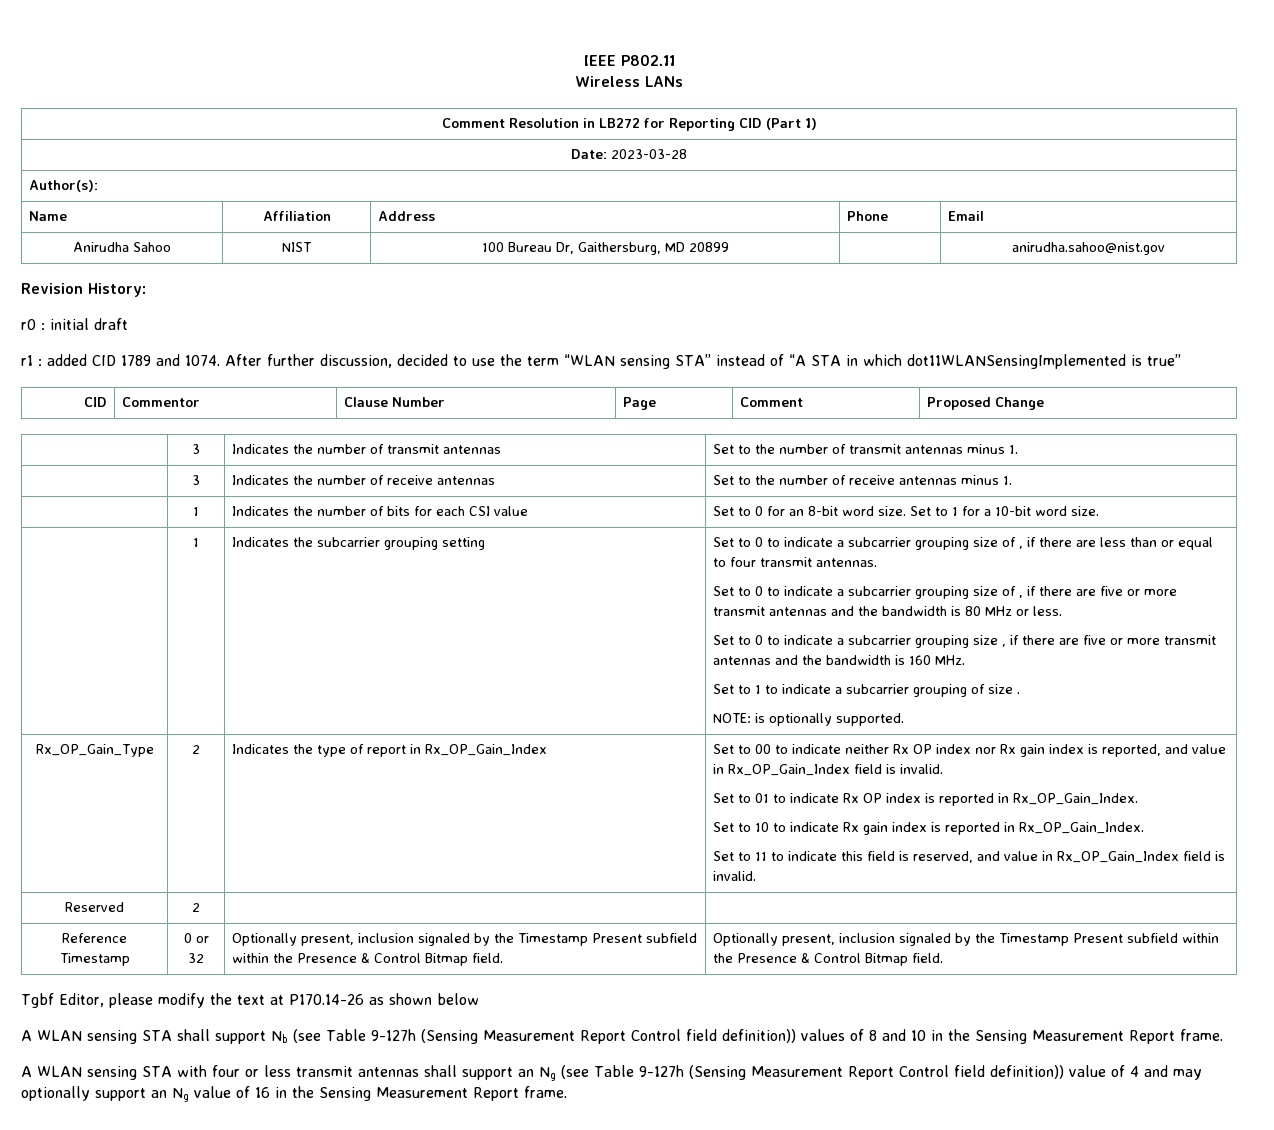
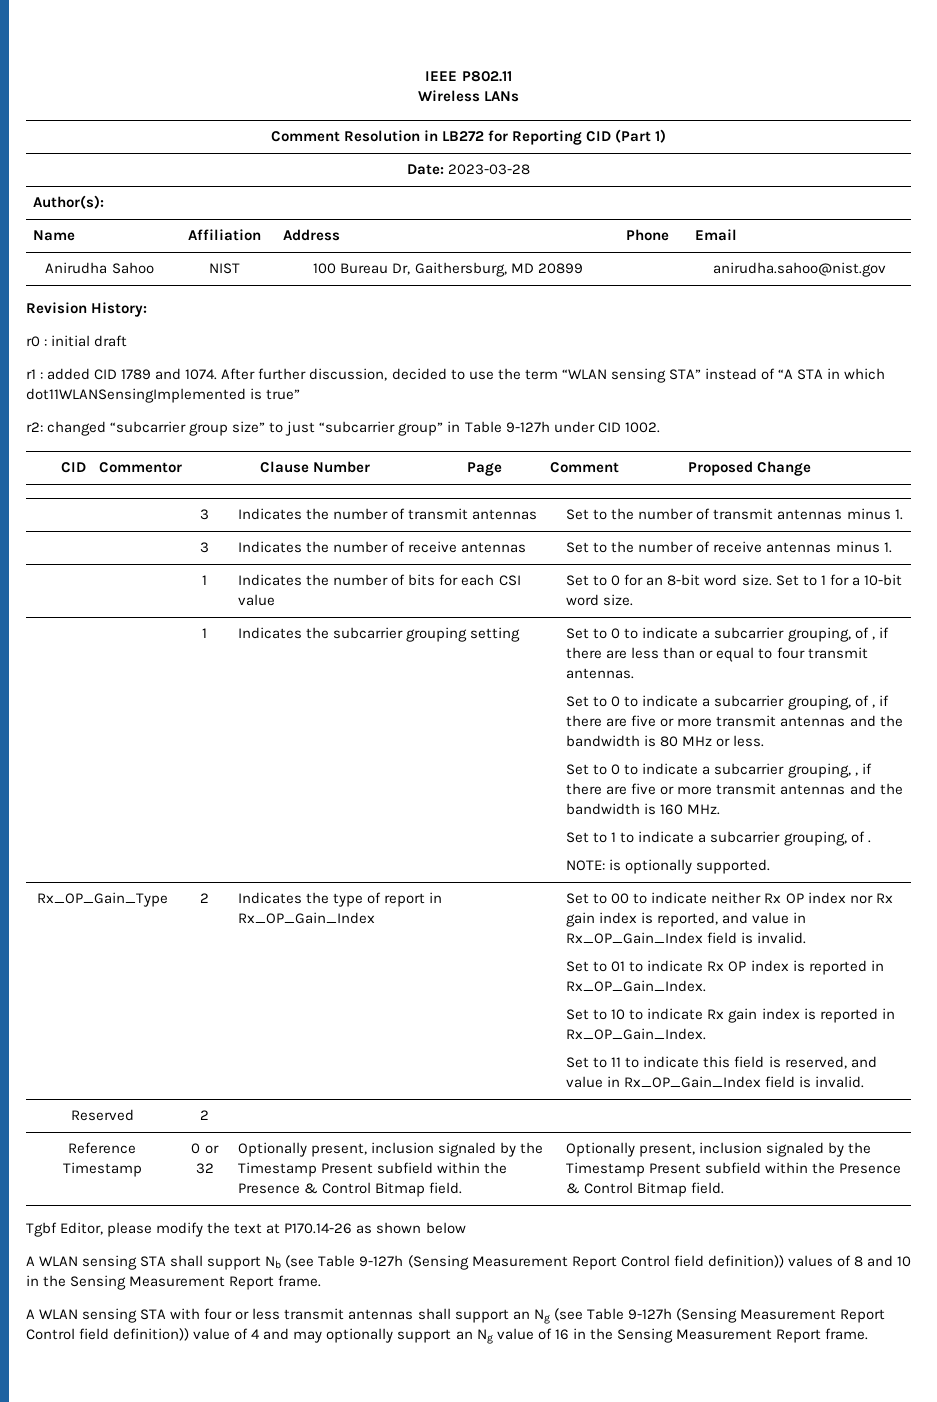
+ r2: changed “subcarrier group size” to just “subcarrier group” in Table 9-127h under CID 1002.
- Set to 0 to indicate a subcarrier grouping size of , if there are less than or equal to four transmit antennas.
+ Set to 0 to indicate a subcarrier grouping, of , if there are less than or equal to four transmit antennas.
- Set to 0 to indicate a subcarrier grouping size of , if there are five or more transmit antennas and the bandwidth is 80 MHz or less.
+ Set to 0 to indicate a subcarrier grouping, of , if there are five or more transmit antennas and the bandwidth is 80 MHz or less.
- Set to 0 to indicate a subcarrier grouping size , if there are five or more transmit antennas and the bandwidth is 160 MHz.
+ Set to 0 to indicate a subcarrier grouping, , if there are five or more transmit antennas and the bandwidth is 160 MHz.
- Set to 1 to indicate a subcarrier grouping of size .
+ Set to 1 to indicate a subcarrier grouping, of .

